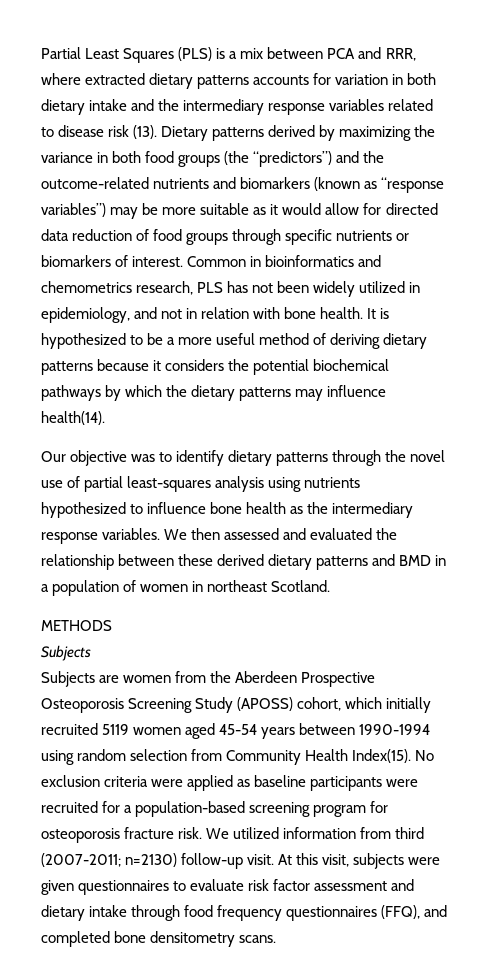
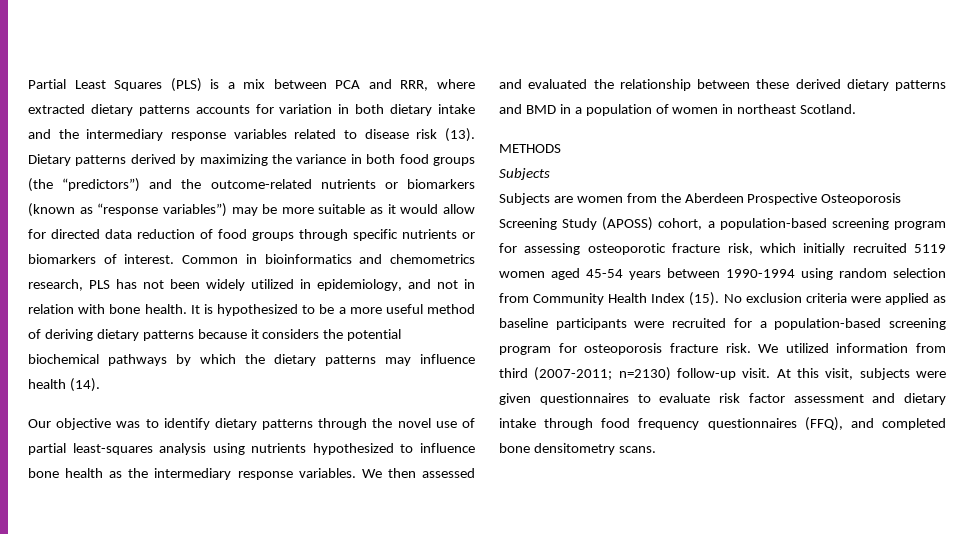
- Dietary patterns derived by maximizing the variance in both food groups (the “predictors”) and the outcome-related nutrients and biomarkers (known as “response variables”) may be more suitable as it would allow for directed data reduction of food groups through specific nutrients or biomarkers of interest.
+ Dietary patterns derived by maximizing the variance in both food groups (the “predictors”) and the outcome-related nutrients or biomarkers (known as “response variables”) may be more suitable as it would allow for directed data reduction of food groups through specific nutrients or biomarkers of interest.
- It is hypothesized to be a more useful method of deriving dietary patterns because it considers the potential biochemical pathways by which the dietary patterns may influence health(14).
+ It is hypothesized to be a more useful method of deriving dietary patterns because it considers the potential biochemical pathways by which the dietary patterns may influence health (14).
- Subjects are women from the Aberdeen Prospective Osteoporosis Screening Study (APOSS) cohort, which initially recruited 5119 women aged 45-54 years between 1990-1994 using random selection from Community Health Index(15).
+ Subjects are women from the Aberdeen Prospective Osteoporosis Screening Study (APOSS) cohort, a population-based screening program for assessing osteoporotic fracture risk, which initially recruited 5119 women aged 45-54 years between 1990-1994 using random selection from Community Health Index (15).

